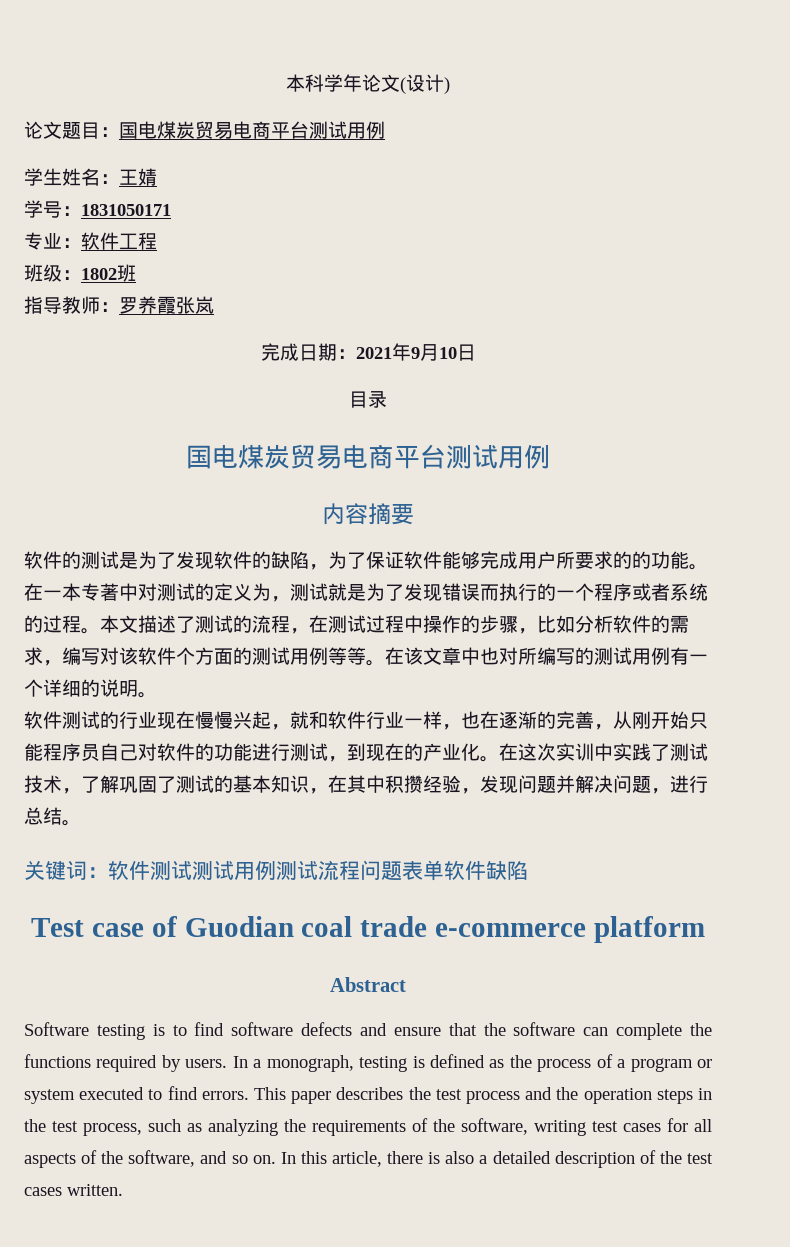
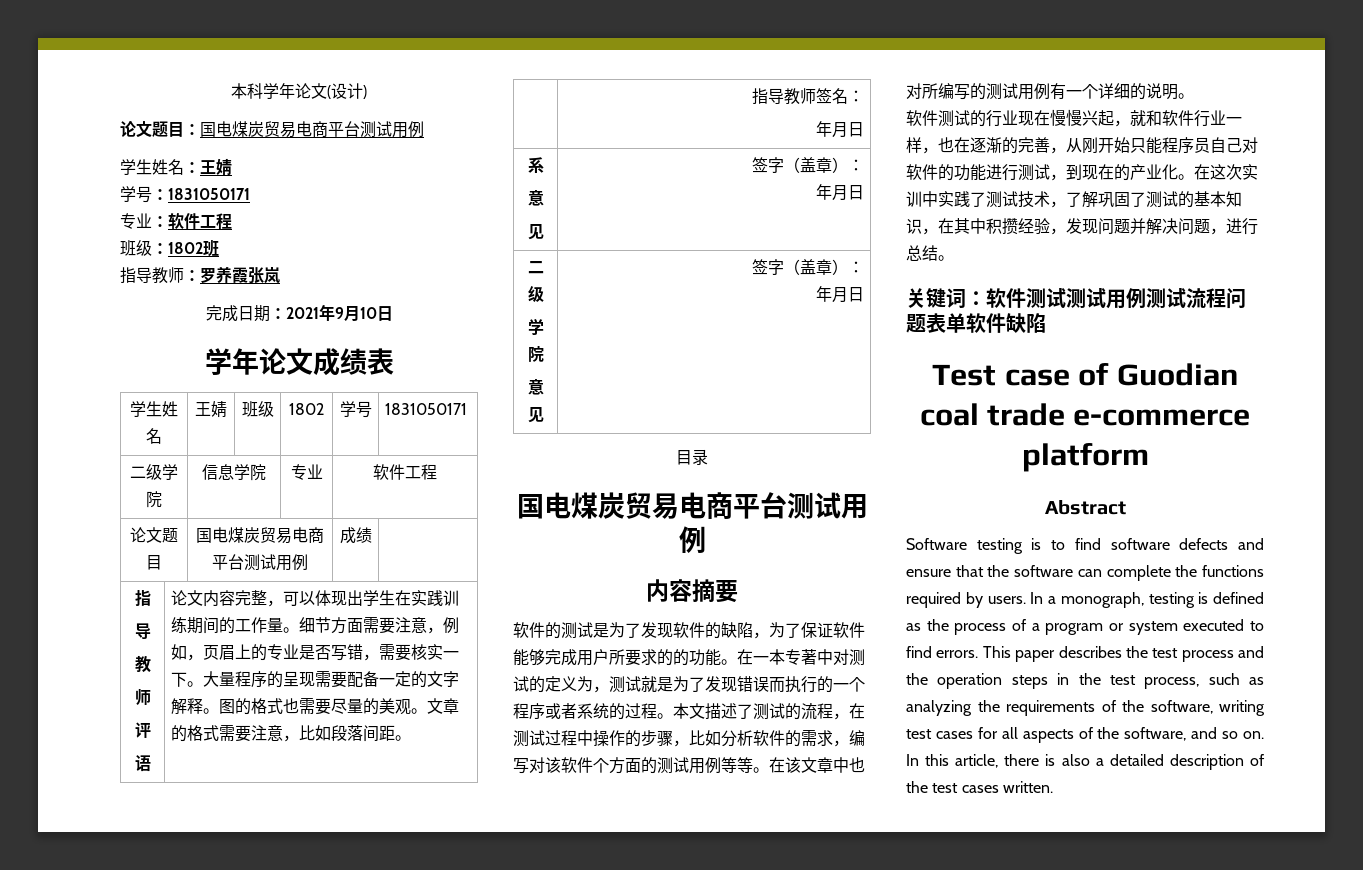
+ 学年论文成绩表
+ 学生姓名 | 王婧 | 班级 | 1802 | 学号 | 1831050171
+ 二级学院 | 信息学院 | 专业 | 软件工程
+ 论文题目 | 国电煤炭贸易电商平台测试用例 | 成绩 |
+ 指
+ 导
+ 教
+ 师
+ 评
+ 语 | 论文内容完整，可以体现出学生在实践训练期间的工作量。细节方面需要注意，例如，页眉上的专业是否写错，需要核实一下。大量程序的呈现需要配备一定的文字解释。图的格式也需要尽量的美观。文章的格式需要注意，比如段落间距。
+ | 指导教师签名：
+ 年月日
+ 系
+ 意
+ 见 | 签字（盖章）：
+ 年月日
+ 二级
+ 学院
+ 意见 | 签字（盖章）：
+ 年月日

